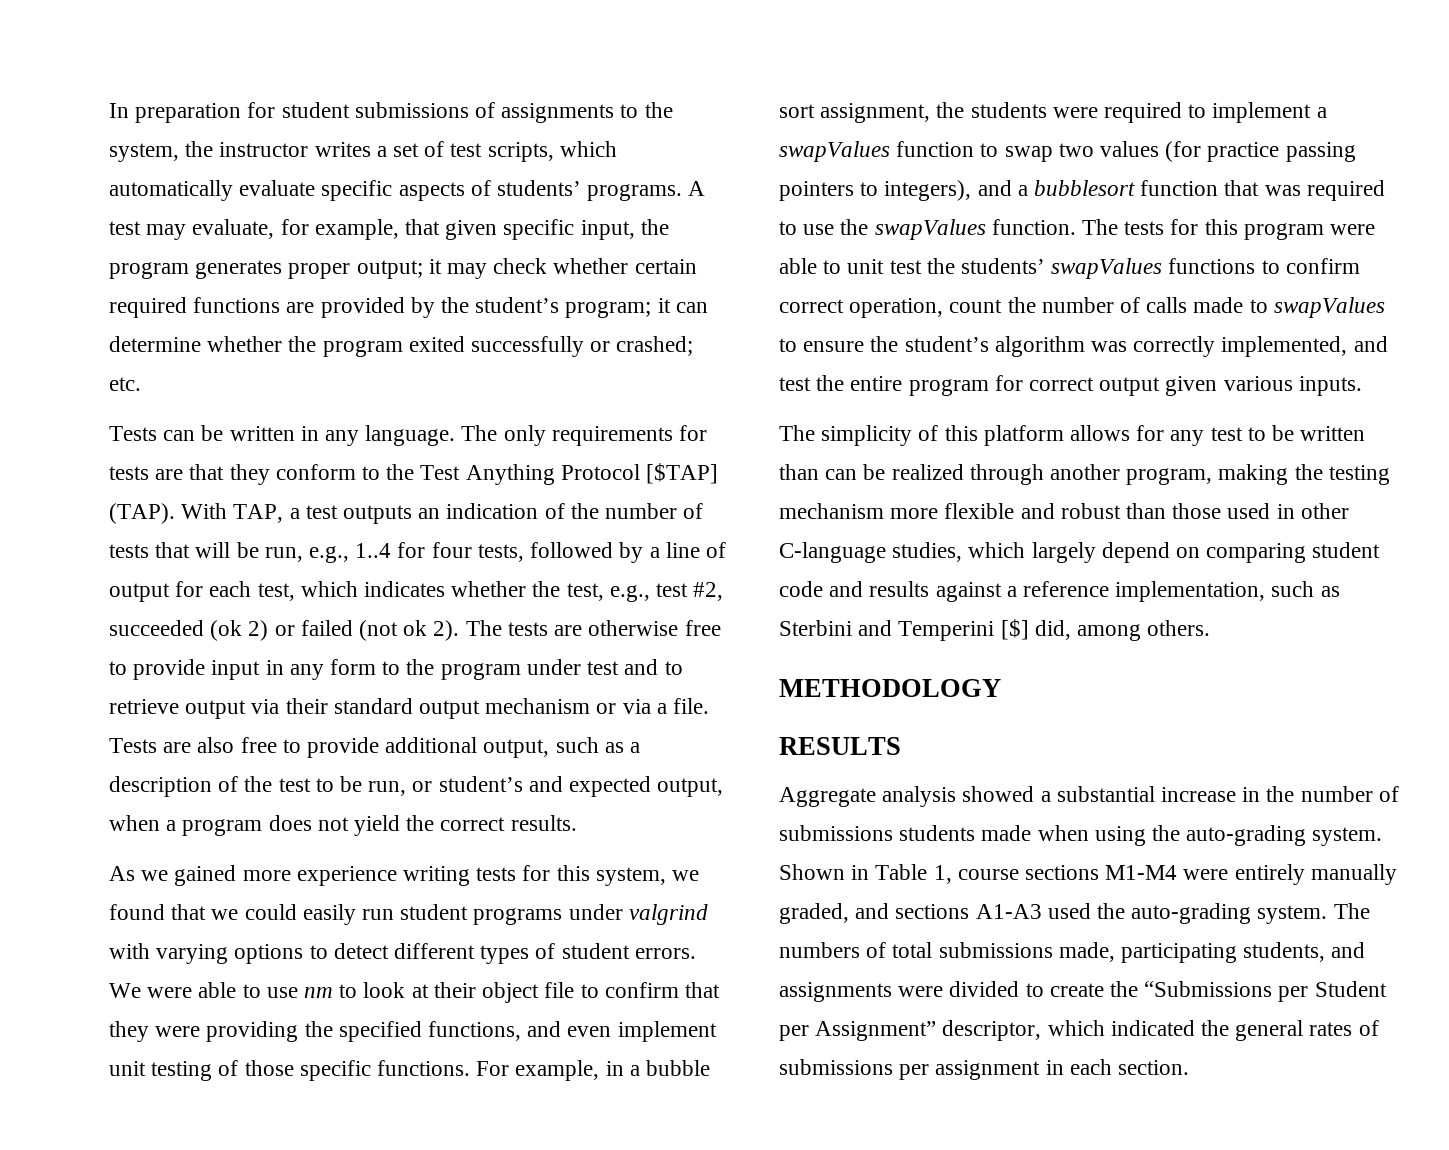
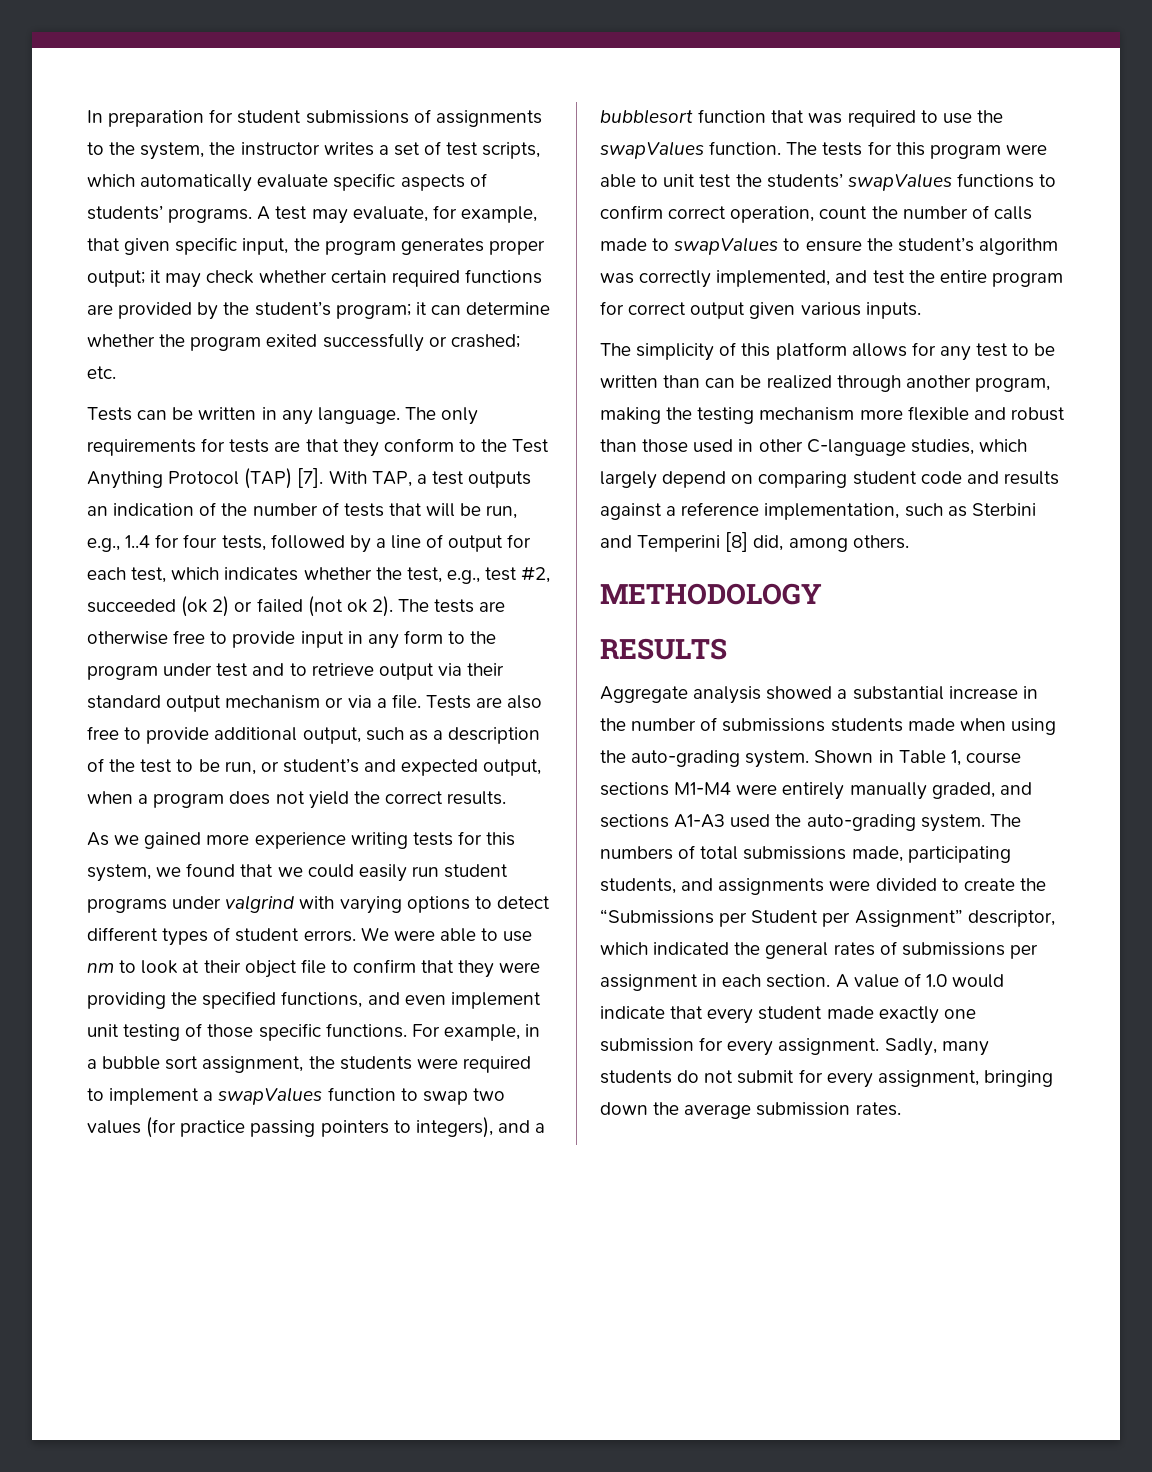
- The only requirements for tests are that they conform to the Test Anything Protocol [$TAP] (TAP).
+ The only requirements for tests are that they conform to the Test Anything Protocol (TAP) [7].
- The simplicity of this platform allows for any test to be written than can be realized through another program, making the testing mechanism more flexible and robust than those used in other C-language studies, which largely depend on comparing student code and results against a reference implementation, such as Sterbini and Temperini [$] did, among others.
+ The simplicity of this platform allows for any test to be written than can be realized through another program, making the testing mechanism more flexible and robust than those used in other C-language studies, which largely depend on comparing student code and results against a reference implementation, such as Sterbini and Temperini [8] did, among others.
+ A value of 1.0 would indicate that every student made exactly one submission for every assignment. Sadly, many students do not submit for every assignment, bringing down the average submission rates.

